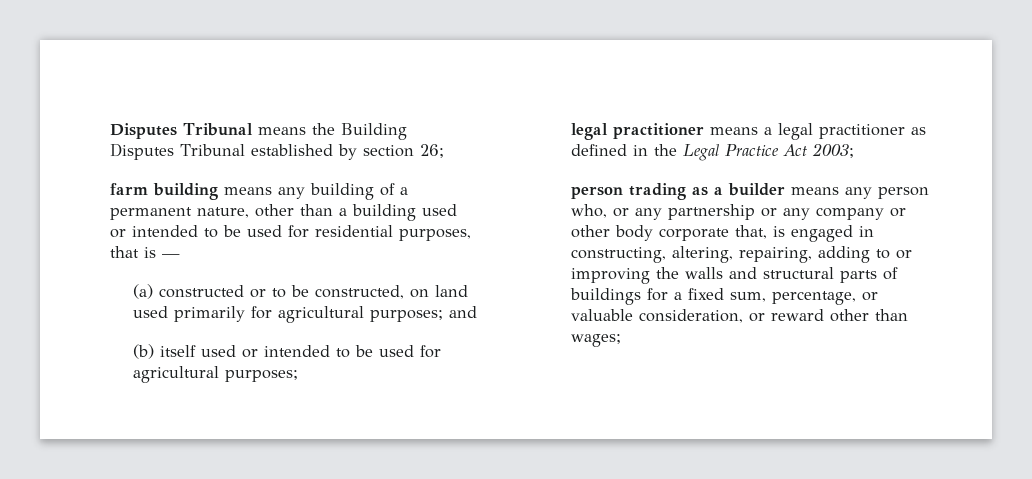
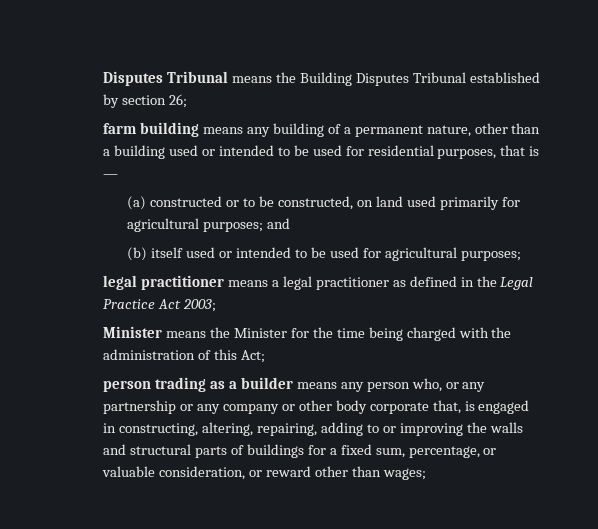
+ Minister means the Minister for the time being charged with the administration of this Act;

